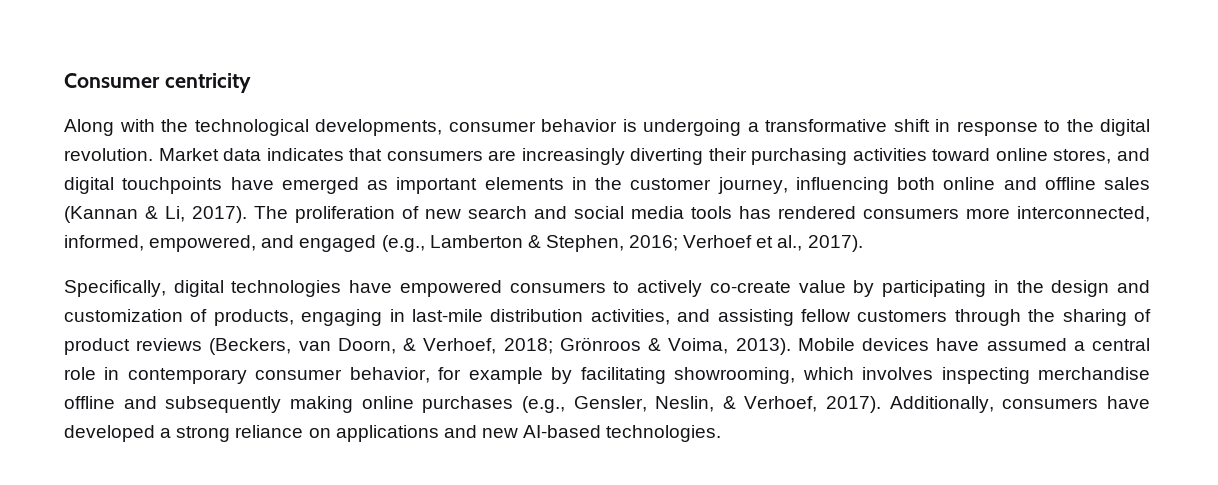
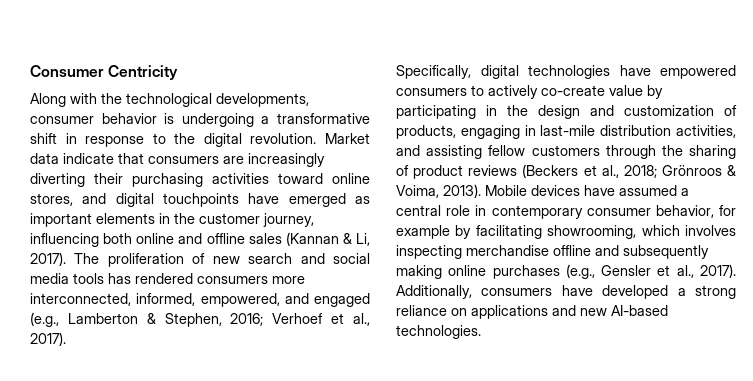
- Consumer centricity
+ Consumer Centricity
- Market data indicates that consumers are increasingly diverting their purchasing activities toward online stores, and digital touchpoints have emerged as important elements in the customer journey, influencing both online and offline sales (Kannan & Li, 2017).
+ Market data indicate that consumers are increasingly diverting their purchasing activities toward online stores, and digital touchpoints have emerged as important elements in the customer journey, influencing both online and offline sales (Kannan & Li, 2017).
- Specifically, digital technologies have empowered consumers to actively co-create value by participating in the design and customization of products, engaging in last-mile distribution activities, and assisting fellow customers through the sharing of product reviews (Beckers, van Doorn, & Verhoef, 2018; Grönroos & Voima, 2013).
+ Specifically, digital technologies have empowered consumers to actively co-create value by participating in the design and customization of products, engaging in last-mile distribution activities, and assisting fellow customers through the sharing of product reviews (Beckers et al., 2018; Grönroos & Voima, 2013).
- Mobile devices have assumed a central role in contemporary consumer behavior, for example by facilitating showrooming, which involves inspecting merchandise offline and subsequently making online purchases (e.g., Gensler, Neslin, & Verhoef, 2017).
+ Mobile devices have assumed a central role in contemporary consumer behavior, for example by facilitating showrooming, which involves inspecting merchandise offline and subsequently making online purchases (e.g., Gensler et al., 2017).

